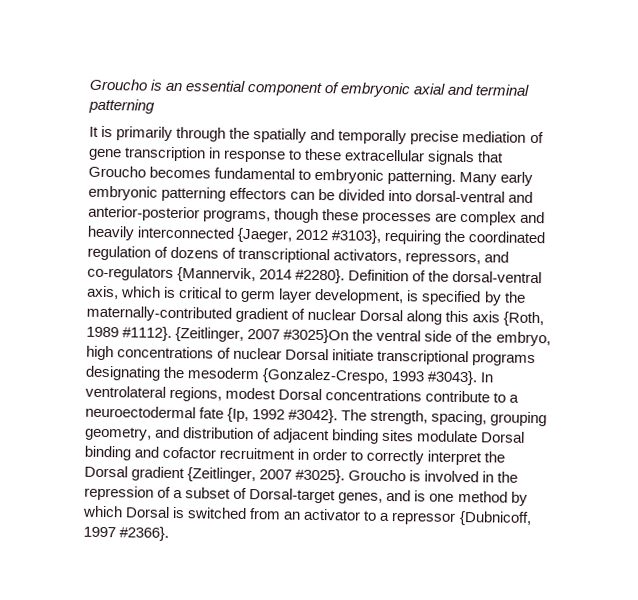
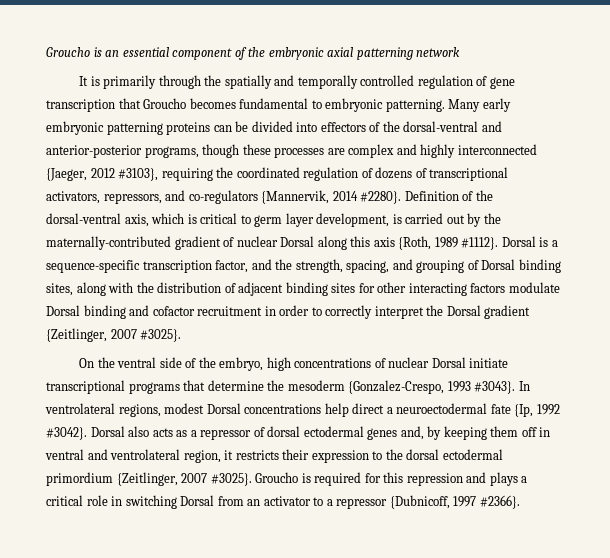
- Groucho is an essential component of embryonic axial and terminal patterning
+ Groucho is an essential component of the embryonic axial patterning network
- It is primarily through the spatially and temporally precise mediation of gene transcription in response to these extracellular signals that Groucho becomes fundamental to embryonic patterning.
+ It is primarily through the spatially and temporally controlled regulation of gene transcription that Groucho becomes fundamental to embryonic patterning.
- Many early embryonic patterning effectors can be divided into dorsal-ventral and anterior-posterior programs, though these processes are complex and heavily interconnected {Jaeger, 2012 #3103}, requiring the coordinated regulation of dozens of transcriptional activators, repressors, and co-regulators {Mannervik, 2014 #2280}.
+ Many early embryonic patterning proteins can be divided into effectors of the dorsal-ventral and anterior-posterior programs, though these processes are complex and highly interconnected {Jaeger, 2012 #3103}, requiring the coordinated regulation of dozens of transcriptional activators, repressors, and co-regulators {Mannervik, 2014 #2280}.
- Definition of the dorsal-ventral axis, which is critical to germ layer development, is specified by the maternally-contributed gradient of nuclear Dorsal along this axis {Roth, 1989 #1112}.
+ Definition of the dorsal-ventral axis, which is critical to germ layer development, is carried out by the maternally-contributed gradient of nuclear Dorsal along this axis {Roth, 1989 #1112}.
- {Zeitlinger, 2007 #3025}On the ventral side of the embryo, high concentrations of nuclear Dorsal initiate transcriptional programs designating the mesoderm {Gonzalez-Crespo, 1993 #3043}. In ventrolateral regions, modest Dorsal concentrations contribute to a neuroectodermal fate {Ip, 1992 #3042}. The strength, spacing, grouping geometry, and distribution of adjacent binding sites modulate Dorsal binding and cofactor recruitment in order to correctly interpret the Dorsal gradient {Zeitlinger, 2007 #3025}. Groucho is involved in the repression of a subset of Dorsal-target genes, and is one method by which Dorsal is switched from an activator to a repressor {Dubnicoff, 1997 #2366}.
+ Dorsal is a sequence-specific transcription factor, and the strength, spacing, and grouping of Dorsal binding sites, along with the distribution of adjacent binding sites for other interacting factors modulate Dorsal binding and cofactor recruitment in order to correctly interpret the Dorsal gradient {Zeitlinger, 2007 #3025}.
+ On the ventral side of the embryo, high concentrations of nuclear Dorsal initiate transcriptional programs that determine the mesoderm {Gonzalez-Crespo, 1993 #3043}. In ventrolateral regions, modest Dorsal concentrations help direct a neuroectodermal fate {Ip, 1992 #3042}. Dorsal also acts as a repressor of dorsal ectodermal genes and, by keeping them off in ventral and ventrolateral region, it restricts their expression to the dorsal ectodermal primordium {Zeitlinger, 2007 #3025}. Groucho is required for this repression and plays a critical role in switching Dorsal from an activator to a repressor {Dubnicoff, 1997 #2366}.

